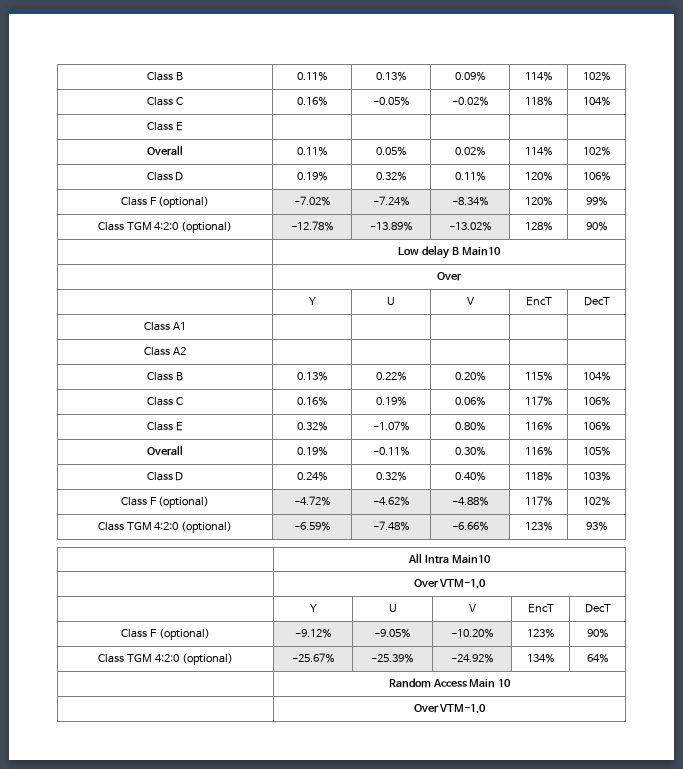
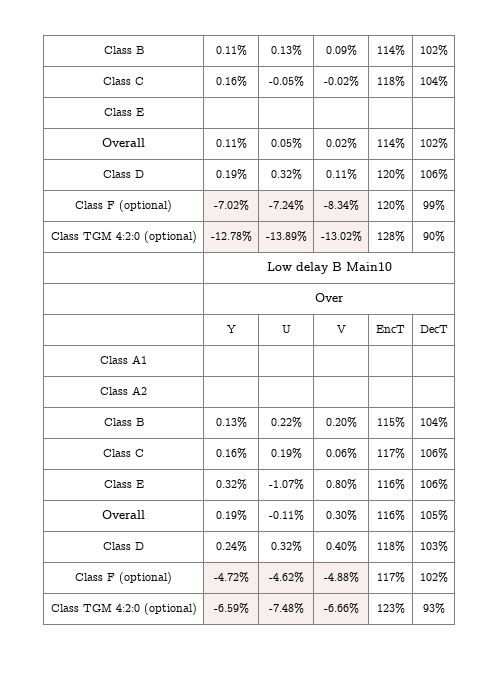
- | All Intra Main10
- | Over VTM-1.0
- | Y | U | V | EncT | DecT
- Class F (optional) | -9.12% | -9.05% | -10.20% | 123% | 90%
- Class TGM 4:2:0 (optional) | -25.67% | -25.39% | -24.92% | 134% | 64%
- | Random Access Main 10
- | Over VTM-1.0

